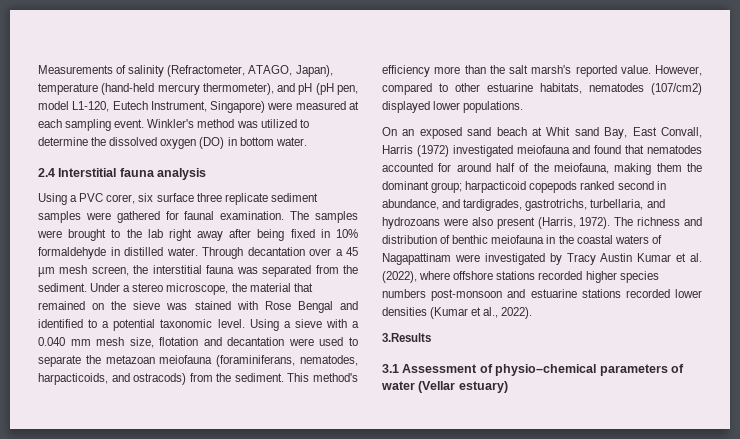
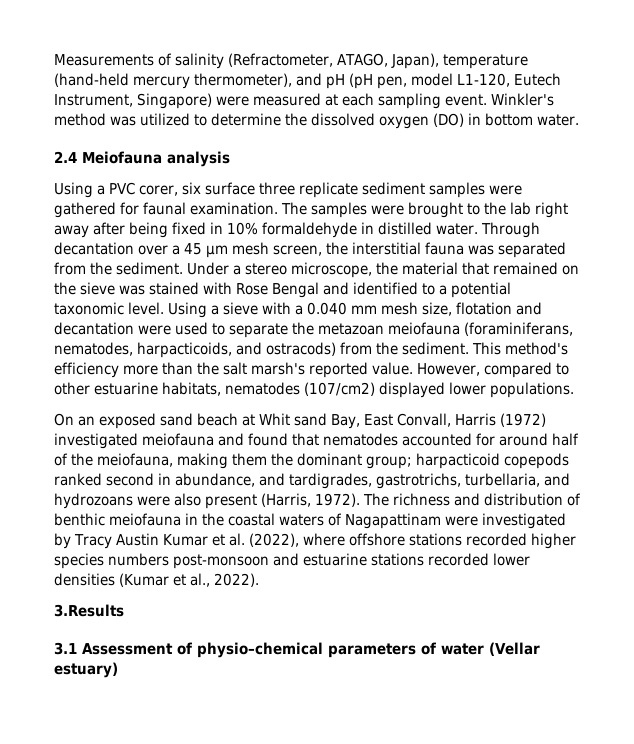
- 2.4 Interstitial fauna analysis
+ 2.4 Meiofauna analysis

